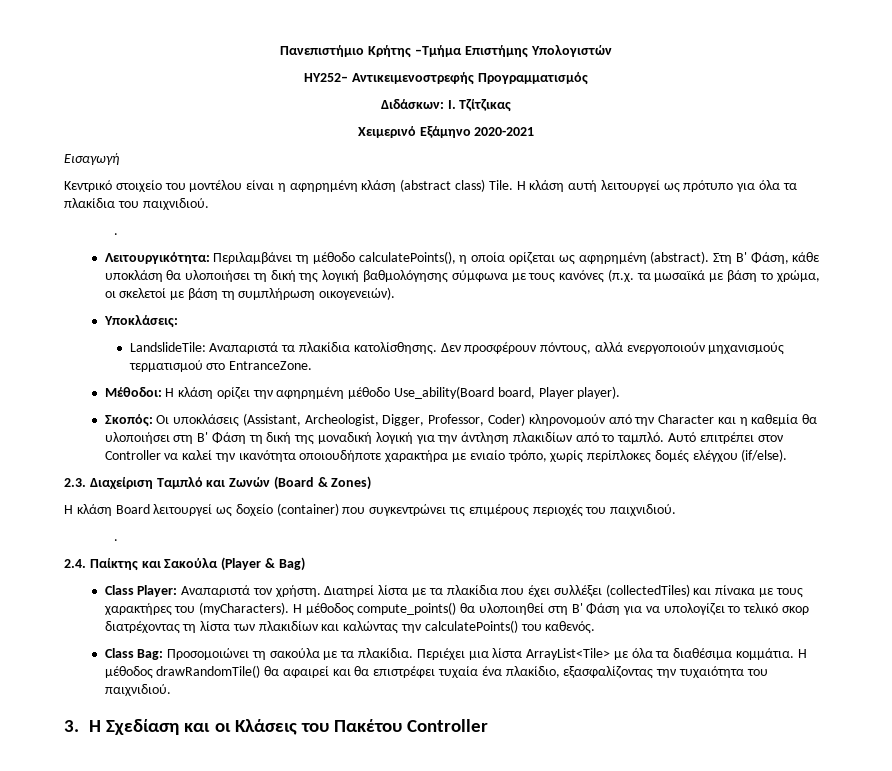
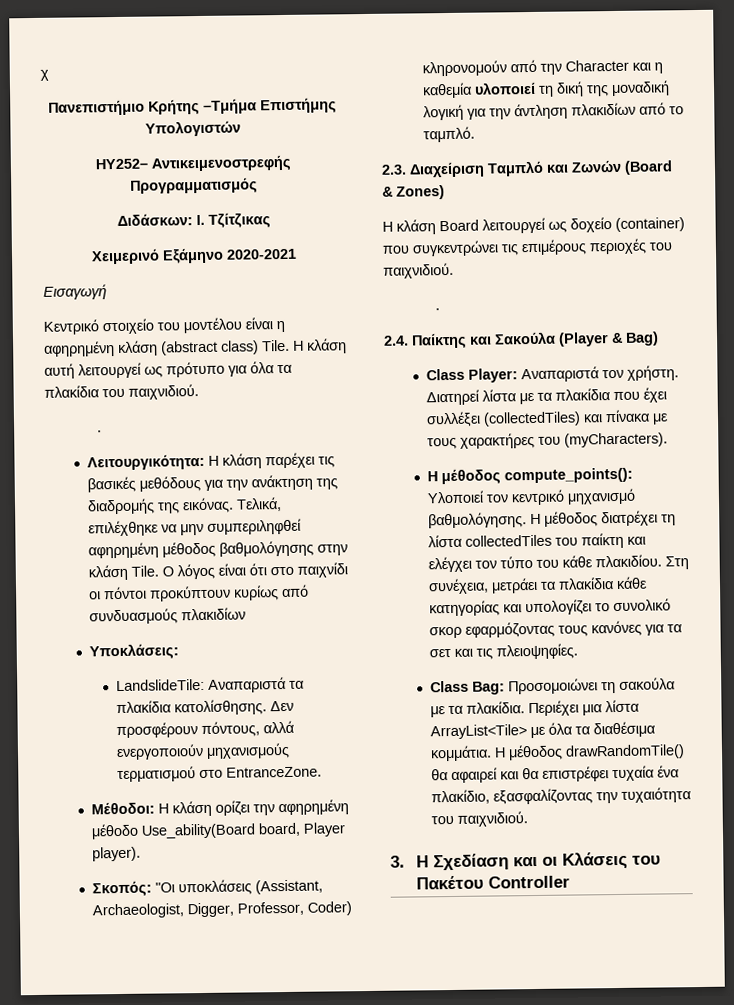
+ χ
- Λειτουργικότητα: Περιλαμβάνει τη μέθοδο calculatePoints(), η οποία ορίζεται ως αφηρημένη (abstract). Στη Β' Φάση, κάθε υποκλάση θα υλοποιήσει τη δική της λογική βαθμολόγησης σύμφωνα με τους κανόνες (π.χ. τα μωσαϊκά με βάση το χρώμα, οι σκελετοί με βάση τη συμπλήρωση οικογενειών).
+ Λειτουργικότητα: Η κλάση παρέχει τις βασικές μεθόδους για την ανάκτηση της διαδρομής της εικόνας. Τελικά, επιλέχθηκε να μην συμπεριληφθεί αφηρημένη μέθοδος βαθμολόγησης στην κλάση Tile. Ο λόγος είναι ότι στο παιχνίδι οι πόντοι προκύπτουν κυρίως από συνδυασμούς πλακιδίων
- Σκοπός: Οι υποκλάσεις (Assistant, Archeologist, Digger, Professor, Coder) κληρονομούν από την Character και η καθεμία θα υλοποιήσει στη Β' Φάση τη δική της μοναδική λογική για την άντληση πλακιδίων από το ταμπλό. Αυτό επιτρέπει στον Controller να καλεί την ικανότητα οποιουδήποτε χαρακτήρα με ενιαίο τρόπο, χωρίς περίπλοκες δομές ελέγχου (if/else).
+ Σκοπός: "Οι υποκλάσεις (Assistant, Archaeologist, Digger, Professor, Coder) κληρονομούν από την Character και η καθεμία υλοποιεί τη δική της μοναδική λογική για την άντληση πλακιδίων από το ταμπλό.
- Διατηρεί λίστα με τα πλακίδια που έχει συλλέξει (collectedTiles) και πίνακα με τους χαρακτήρες του (myCharacters). Η μέθοδος compute_points() θα υλοποιηθεί στη Β' Φάση για να υπολογίζει το τελικό σκορ διατρέχοντας τη λίστα των πλακιδίων και καλώντας την calculatePoints() του καθενός.
+ Διατηρεί λίστα με τα πλακίδια που έχει συλλέξει (collectedTiles) και πίνακα με τους χαρακτήρες του (myCharacters).
+ Η μέθοδος compute_points(): Υλοποιεί τον κεντρικό μηχανισμό βαθμολόγησης. Η μέθοδος διατρέχει τη λίστα collectedTiles του παίκτη και ελέγχει τον τύπο του κάθε πλακιδίου. Στη συνέχεια, μετράει τα πλακίδια κάθε κατηγορίας και υπολογίζει το συνολικό σκορ εφαρμόζοντας τους κανόνες για τα σετ και τις πλειοψηφίες.

